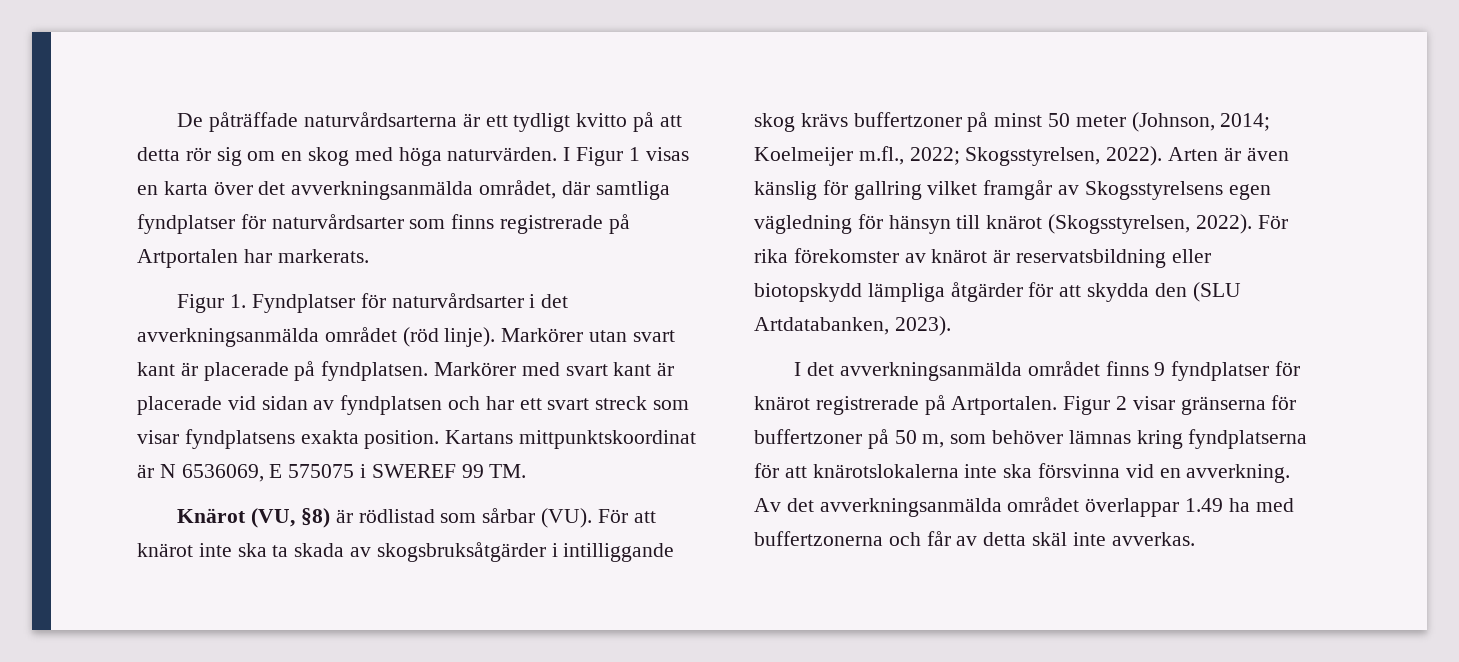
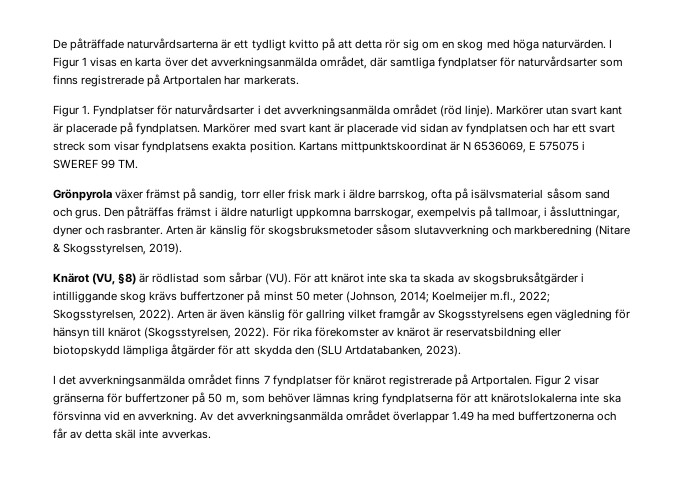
+ Grönpyrola växer främst på sandig, torr eller frisk mark i äldre barrskog, ofta på isälvsmaterial såsom sand och grus. Den påträffas främst i äldre naturligt uppkomna barrskogar, exempelvis på tallmoar, i åssluttningar, dyner och rasbranter. Arten är känslig för skogsbruksmetoder såsom slutavverkning och markberedning (Nitare & Skogsstyrelsen, 2019).
- I det avverkningsanmälda området finns 9 fyndplatser för knärot registrerade på Artportalen.
+ I det avverkningsanmälda området finns 7 fyndplatser för knärot registrerade på Artportalen.

